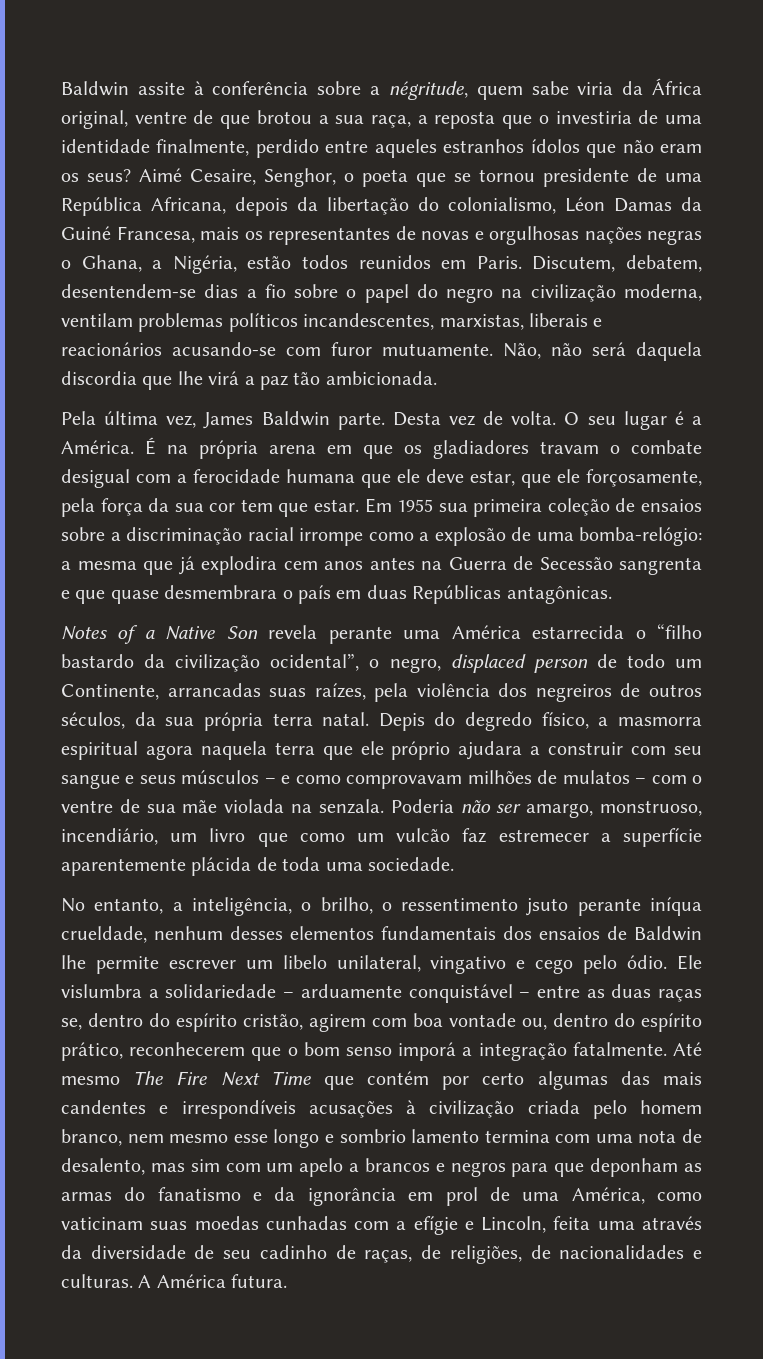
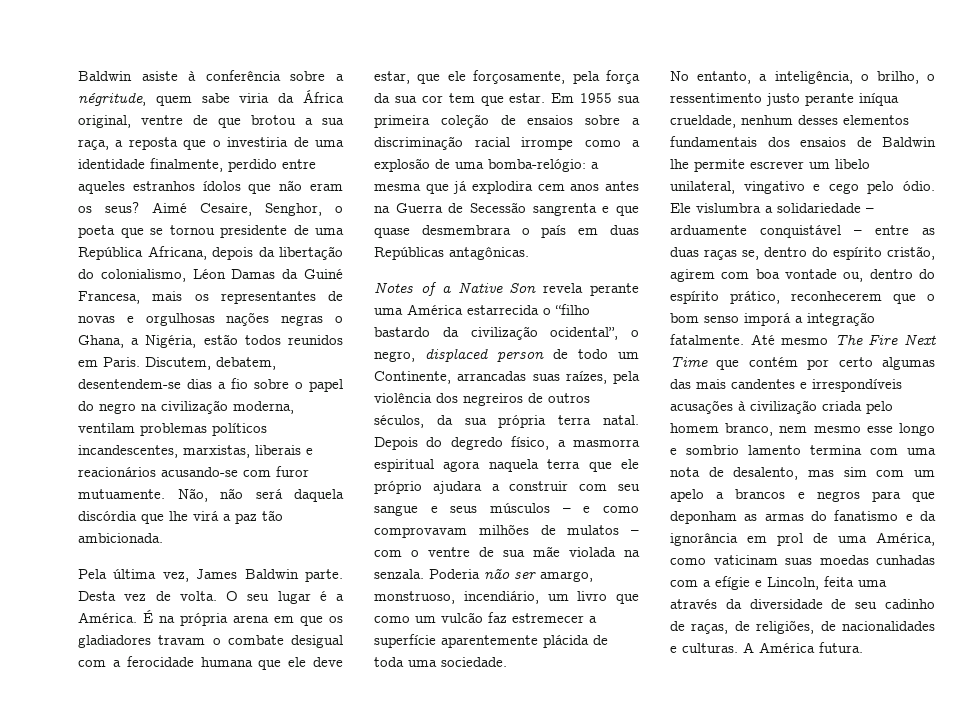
- Baldwin assite à conferência sobre a négritude, quem sabe viria da África original, ventre de que brotou a sua raça, a reposta que o investiria de uma identidade finalmente, perdido entre aqueles estranhos ídolos que não eram os seus?
+ Baldwin asiste à conferência sobre a négritude, quem sabe viria da África original, ventre de que brotou a sua raça, a reposta que o investiria de uma identidade finalmente, perdido entre aqueles estranhos ídolos que não eram os seus?
- Não, não será daquela discordia que lhe virá a paz tão ambicionada.
+ Não, não será daquela discórdia que lhe virá a paz tão ambicionada.
- Depis do degredo físico, a masmorra espiritual agora naquela terra que ele próprio ajudara a construir com seu sangue e seus músculos – e como comprovavam milhões de mulatos – com o ventre de sua mãe violada na senzala.
+ Depois do degredo físico, a masmorra espiritual agora naquela terra que ele próprio ajudara a construir com seu sangue e seus músculos – e como comprovavam milhões de mulatos – com o ventre de sua mãe violada na senzala.
- No entanto, a inteligência, o brilho, o ressentimento jsuto perante iníqua crueldade, nenhum desses elementos fundamentais dos ensaios de Baldwin lhe permite escrever um libelo unilateral, vingativo e cego pelo ódio.
+ No entanto, a inteligência, o brilho, o ressentimento justo perante iníqua crueldade, nenhum desses elementos fundamentais dos ensaios de Baldwin lhe permite escrever um libelo unilateral, vingativo e cego pelo ódio.

